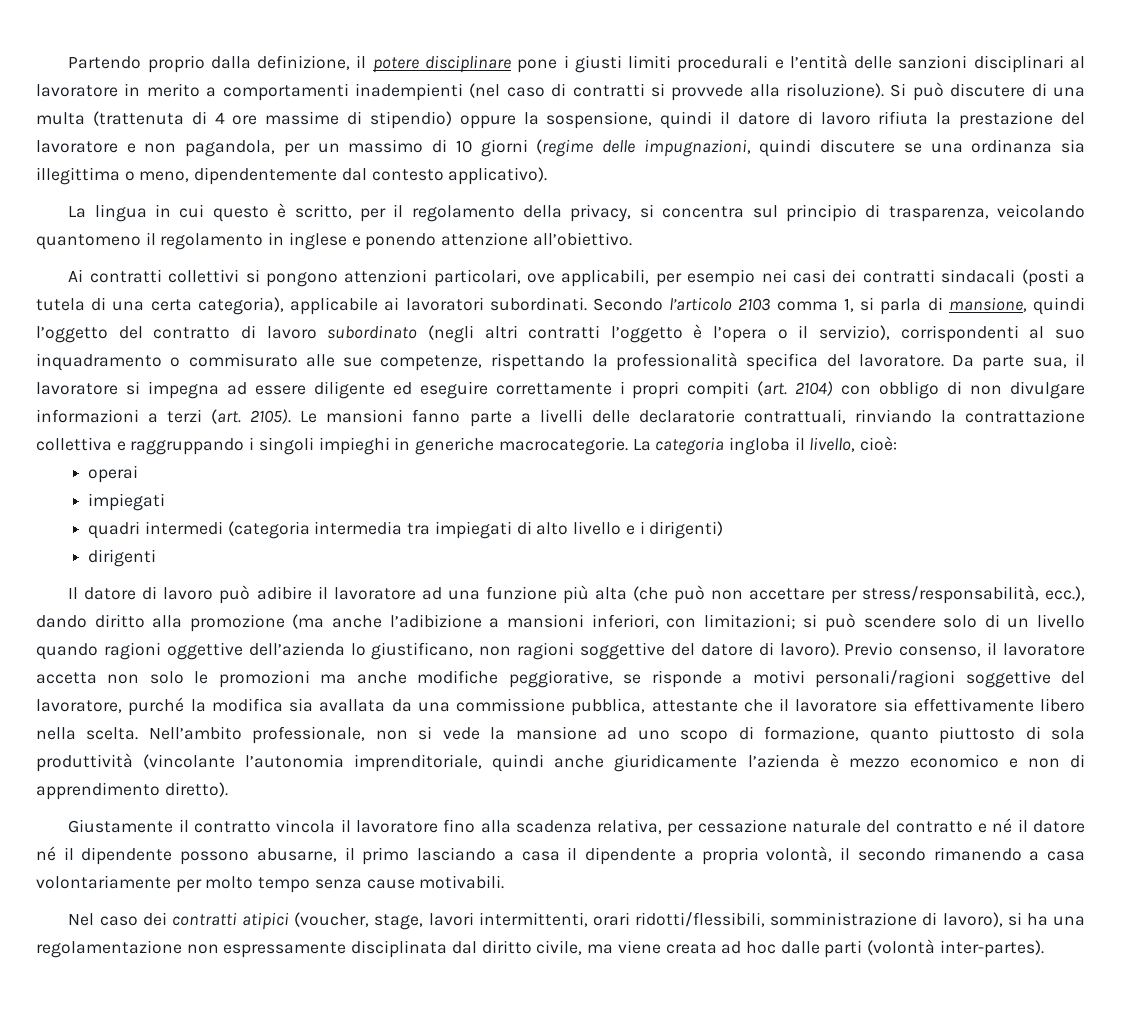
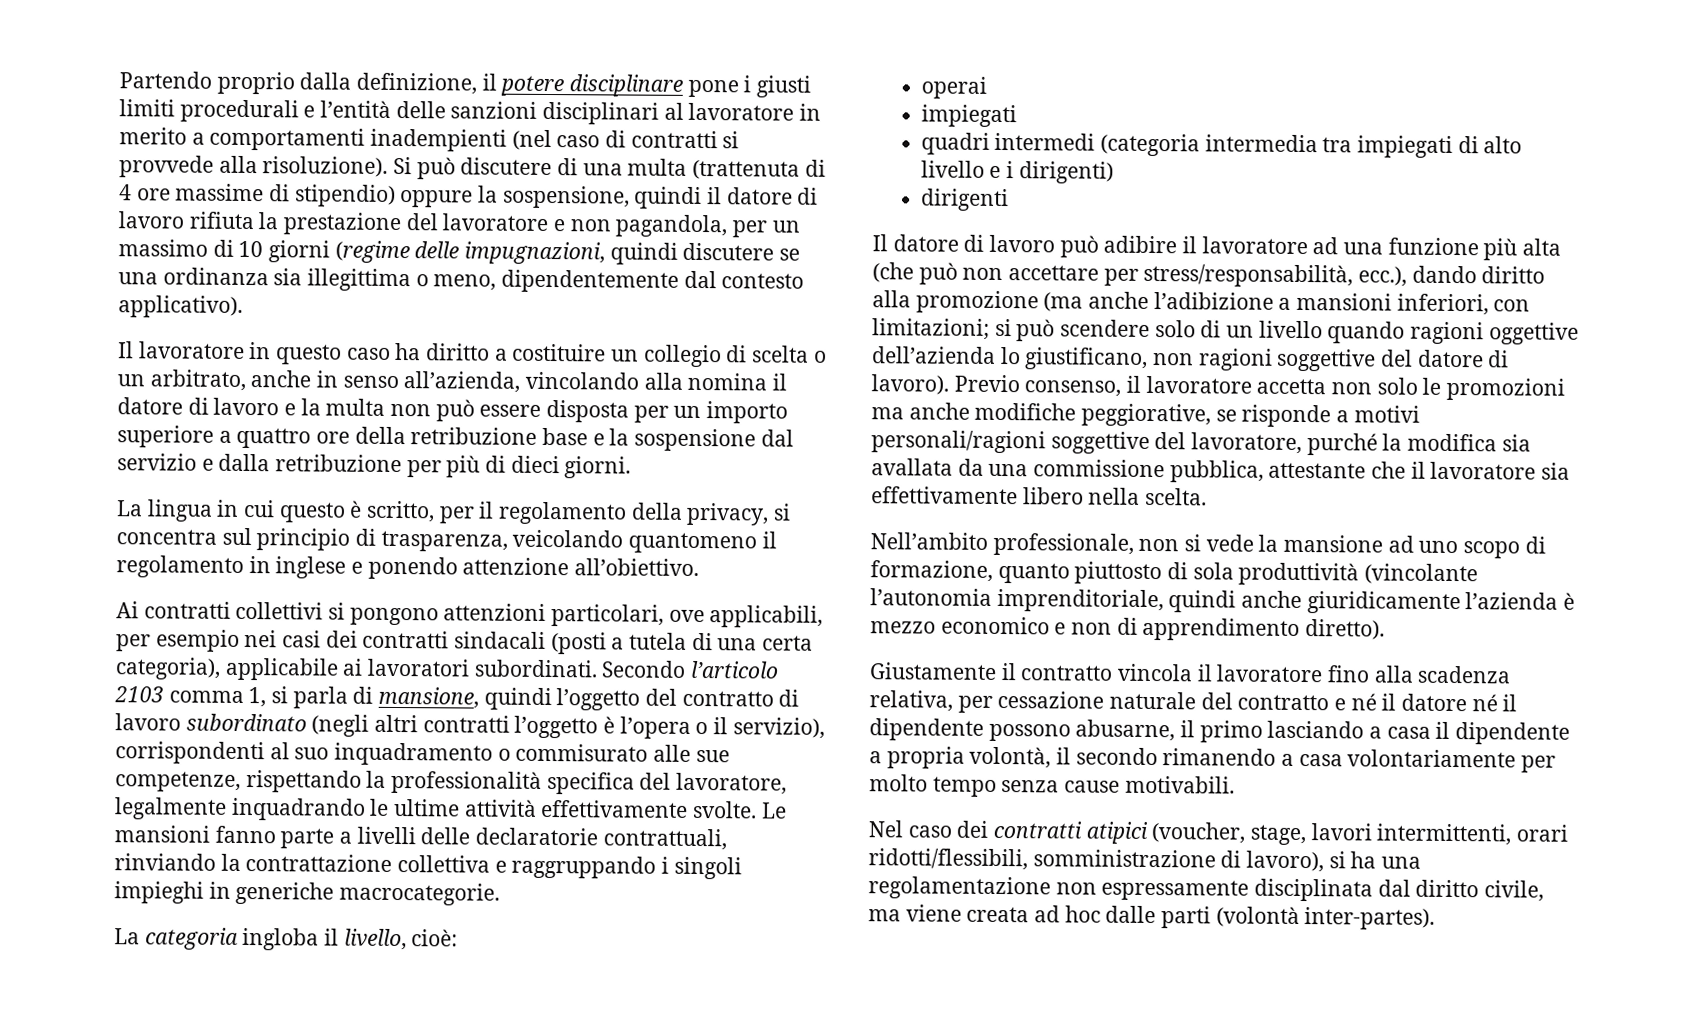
+ Il lavoratore in questo caso ha diritto a costituire un collegio di scelta o un arbitrato, anche in senso all’azienda, vincolando alla nomina il datore di lavoro e la multa non può essere disposta per un importo superiore a quattro ore della retribuzione base e la sospensione dal servizio e dalla retribuzione per più di dieci giorni.
- Secondo l’articolo 2103 comma 1, si parla di mansione, quindi l’oggetto del contratto di lavoro subordinato (negli altri contratti l’oggetto è l’opera o il servizio), corrispondenti al suo inquadramento o commisurato alle sue competenze, rispettando la professionalità specifica del lavoratore. Da parte sua, il lavoratore si impegna ad essere diligente ed eseguire correttamente i propri compiti (art. 2104) con obbligo di non divulgare informazioni a terzi (art. 2105).
+ Secondo l’articolo 2103 comma 1, si parla di mansione, quindi l’oggetto del contratto di lavoro subordinato (negli altri contratti l’oggetto è l’opera o il servizio), corrispondenti al suo inquadramento o commisurato alle sue competenze, rispettando la professionalità specifica del lavoratore, legalmente inquadrando le ultime attività effettivamente svolte.
- Le mansioni fanno parte a livelli delle declaratorie contrattuali, rinviando la contrattazione collettiva e raggruppando i singoli impieghi in generiche macrocategorie. La categoria ingloba il livello, cioè:
+ Le mansioni fanno parte a livelli delle declaratorie contrattuali, rinviando la contrattazione collettiva e raggruppando i singoli impieghi in generiche macrocategorie.
+ La categoria ingloba il livello, cioè:
- Previo consenso, il lavoratore accetta non solo le promozioni ma anche modifiche peggiorative, se risponde a motivi personali/ragioni soggettive del lavoratore, purché la modifica sia avallata da una commissione pubblica, attestante che il lavoratore sia effettivamente libero nella scelta. Nell’ambito professionale, non si vede la mansione ad uno scopo di formazione, quanto piuttosto di sola produttività (vincolante l’autonomia imprenditoriale, quindi anche giuridicamente l’azienda è mezzo economico e non di apprendimento diretto).
+ Previo consenso, il lavoratore accetta non solo le promozioni ma anche modifiche peggiorative, se risponde a motivi personali/ragioni soggettive del lavoratore, purché la modifica sia avallata da una commissione pubblica, attestante che il lavoratore sia effettivamente libero nella scelta.
+ Nell’ambito professionale, non si vede la mansione ad uno scopo di formazione, quanto piuttosto di sola produttività (vincolante l’autonomia imprenditoriale, quindi anche giuridicamente l’azienda è mezzo economico e non di apprendimento diretto).

